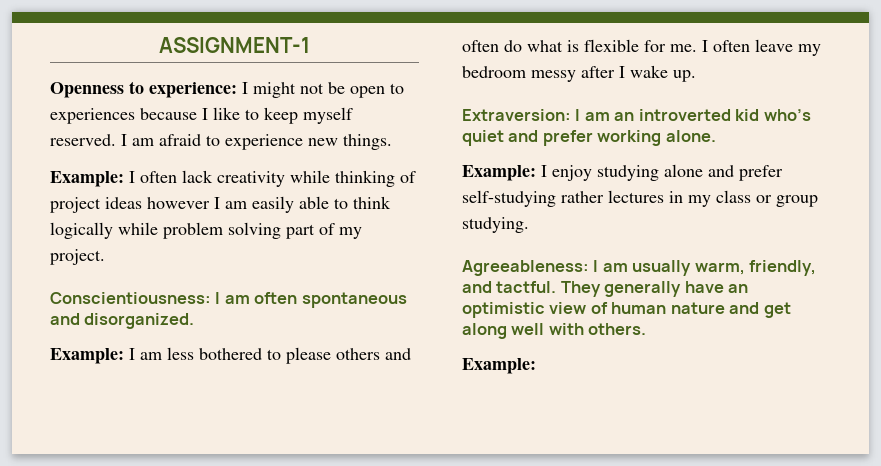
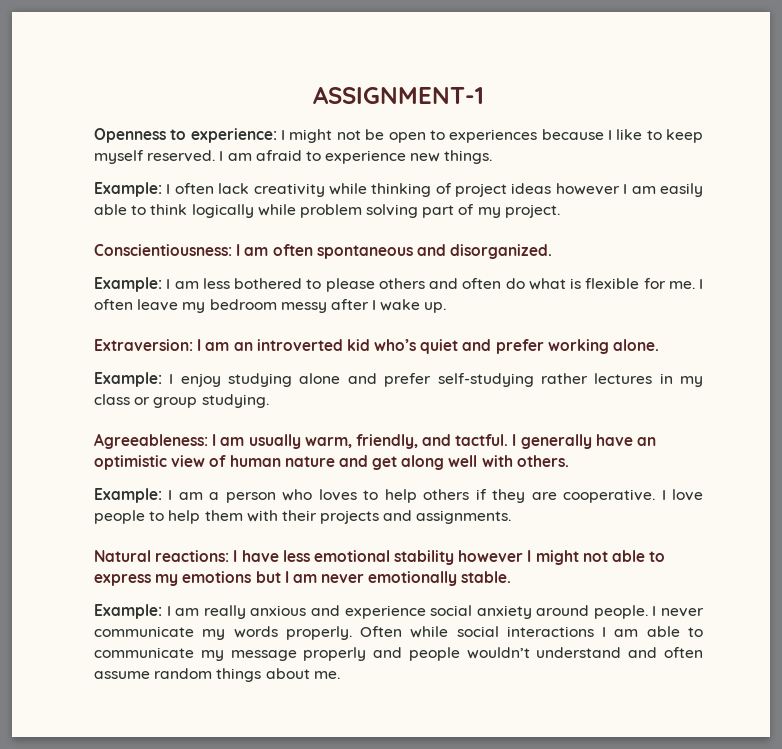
- They generally have an optimistic view of human nature and get along well with others.
- Example:
+ I generally have an optimistic view of human nature and get along well with others.
+ Example: I am a person who loves to help others if they are cooperative. I love people to help them with their projects and assignments.
+ Natural reactions: I have less emotional stability however I might not able to express my emotions but I am never emotionally stable.
+ Example: I am really anxious and experience social anxiety around people. I never communicate my words properly. Often while social interactions I am able to communicate my message properly and people wouldn’t understand and often assume random things about me.

